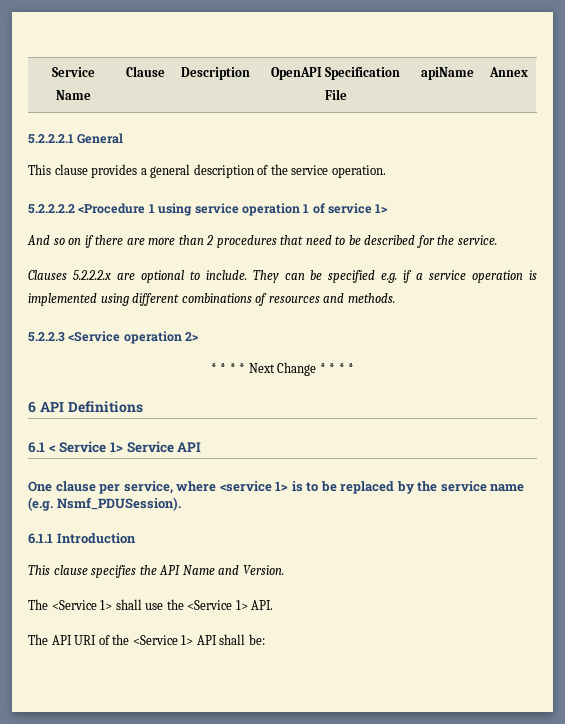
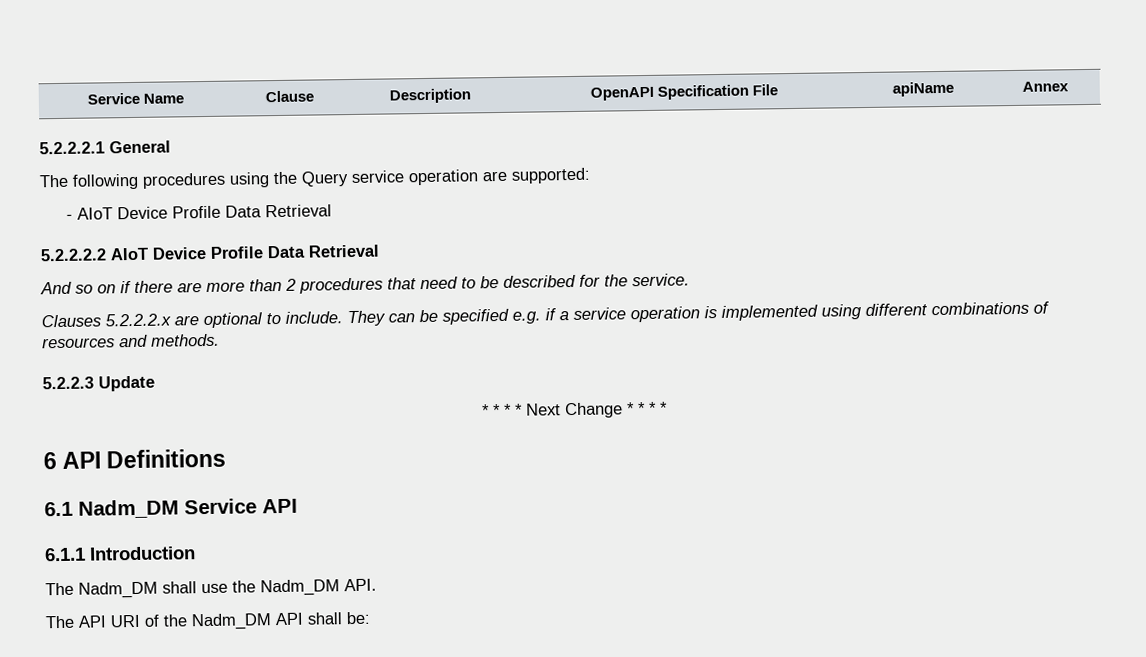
- This clause provides a general description of the service operation.
- 5.2.2.2.2 <Procedure 1 using service operation 1 of service 1>
+ The following procedures using the Query service operation are supported:
+ - AIoT Device Profile Data Retrieval
+ 5.2.2.2.2 AIoT Device Profile Data Retrieval
- 5.2.2.3 <Service operation 2>
+ 5.2.2.3 Update
- 6.1 < Service 1> Service API
+ 6.1 Nadm_DM Service API
- One clause per service, where <service 1> is to be replaced by the service name (e.g. Nsmf_PDUSession).
  6.1.1 Introduction
- This clause specifies the API Name and Version.
- The <Service 1> shall use the <Service 1> API.
+ The Nadm_DM shall use the Nadm_DM API.
- The API URI of the <Service 1> API shall be:
+ The API URI of the Nadm_DM API shall be:

